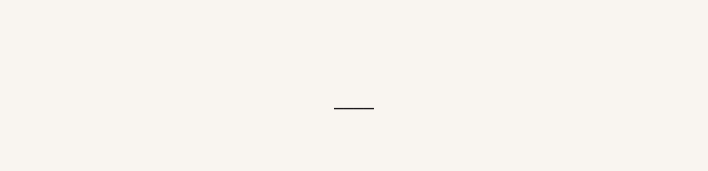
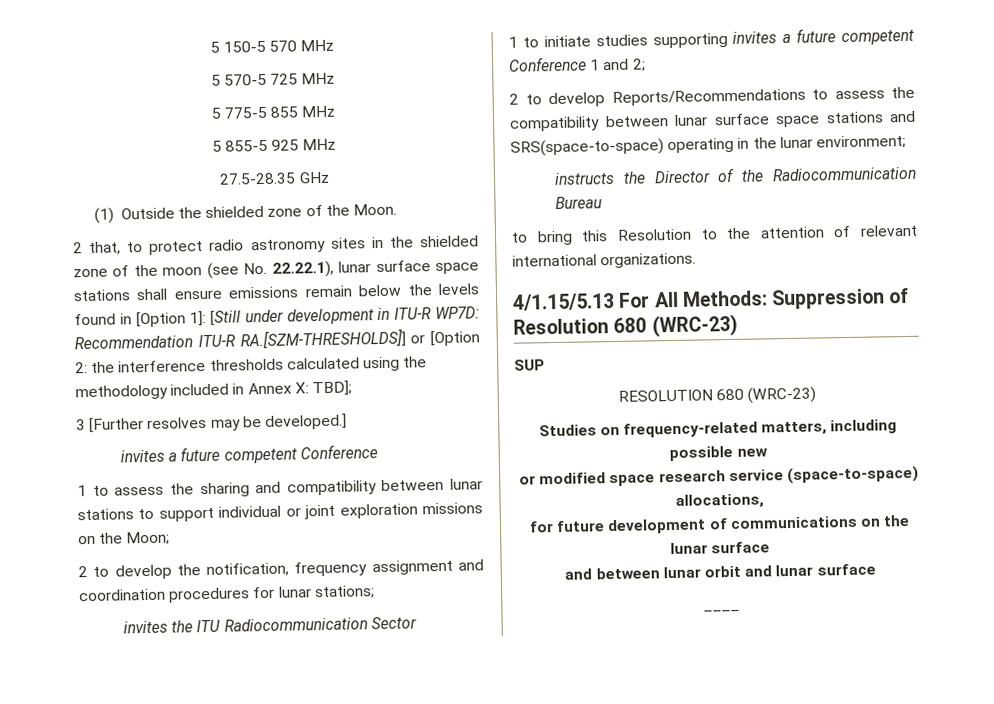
+ 5 150-5 570 MHz
+ 5 570-5 725 MHz
+ 5 775-5 855 MHz
+ 5 855-5 925 MHz
+ 27.5-28.35 GHz
+ (1) Outside the shielded zone of the Moon.
+ 2 that, to protect radio astronomy sites in the shielded zone of the moon (see No. 22.22.1), lunar surface space stations shall ensure emissions remain below the levels found in [Option 1]: [Still under development in ITU-R WP7D: Recommendation ITU-R RA.[SZM-THRESHOLDS]] or [Option 2: the interference thresholds calculated using the methodology included in Annex X: TBD];
+ 3 [Further resolves may be developed.]
+ invites a future competent Conference
+ 1 to assess the sharing and compatibility between lunar stations to support individual or joint exploration missions on the Moon;
+ 2 to develop the notification, frequency assignment and coordination procedures for lunar stations;
+ invites the ITU Radiocommunication Sector
+ 1 to initiate studies supporting invites a future competent Conference 1 and 2;
+ 2 to develop Reports/Recommendations to assess the compatibility between lunar surface space stations and SRS(space-to-space) operating in the lunar environment;
+ instructs the Director of the Radiocommunication Bureau
+ to bring this Resolution to the attention of relevant international organizations.
+ 4/1.15/5.13 For All Methods: Suppression of Resolution 680 (WRC-23)
+ SUP
+ RESOLUTION 680 (WRC-23)
+ Studies on frequency-related matters, including possible new
+ or modified space research service (space-to-space) allocations,
+ for future development of communications on the lunar surface
+ and between lunar orbit and lunar surface

